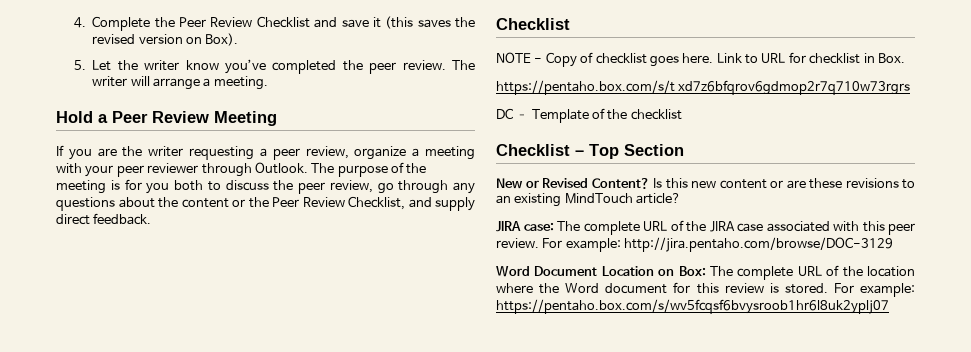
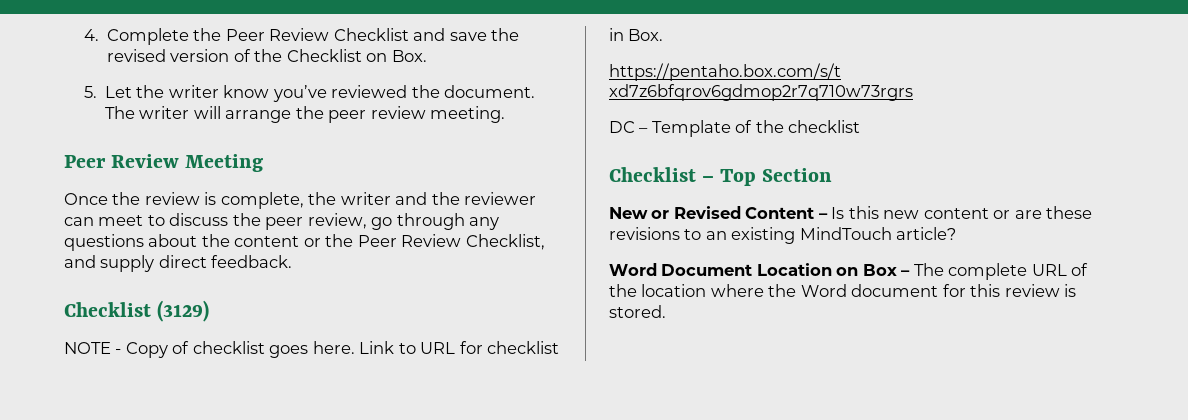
- 4. Complete the Peer Review Checklist and save it (this saves the revised version on Box).
+ 4. Complete the Peer Review Checklist and save the revised version of the Checklist on Box.
- 5. Let the writer know you’ve completed the peer review.
+ 5. Let the writer know you’ve reviewed the document.
- The writer will arrange a meeting.
+ The writer will arrange the peer review meeting.
- Hold a Peer Review Meeting
+ Peer Review Meeting
- If you are the writer requesting a peer review, organize a meeting with your peer reviewer through Outlook. The purpose of the meeting is for you both to discuss the peer review, go through any questions about the content or the Peer Review Checklist, and supply direct feedback.
- Checklist
+ Once the review is complete, the writer and the reviewer can meet to discuss the peer review, go through any questions about the content or the Peer Review Checklist, and supply direct feedback.
+ Checklist (3129)
- New or Revised Content? Is this new content or are these revisions to an existing MindTouch article?
+ New or Revised Content – Is this new content or are these revisions to an existing MindTouch article?
- JIRA case: The complete URL of the JIRA case associated with this peer review. For example: http://jira.pentaho.com/browse/DOC-3129
- Word Document Location on Box: The complete URL of the location where the Word document for this review is stored. For example: https://pentaho.box.com/s/wv5fcqsf6bvysroob1hr6l8uk2yplj07
+ Word Document Location on Box – The complete URL of the location where the Word document for this review is stored.

